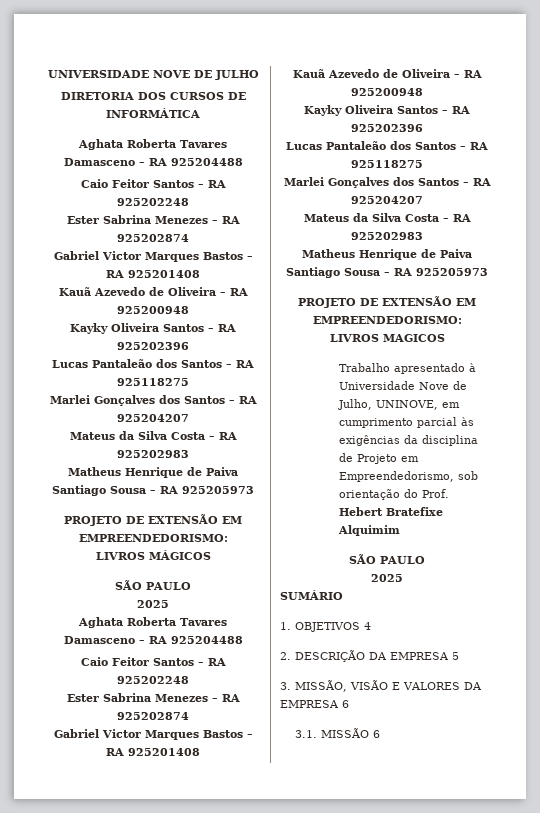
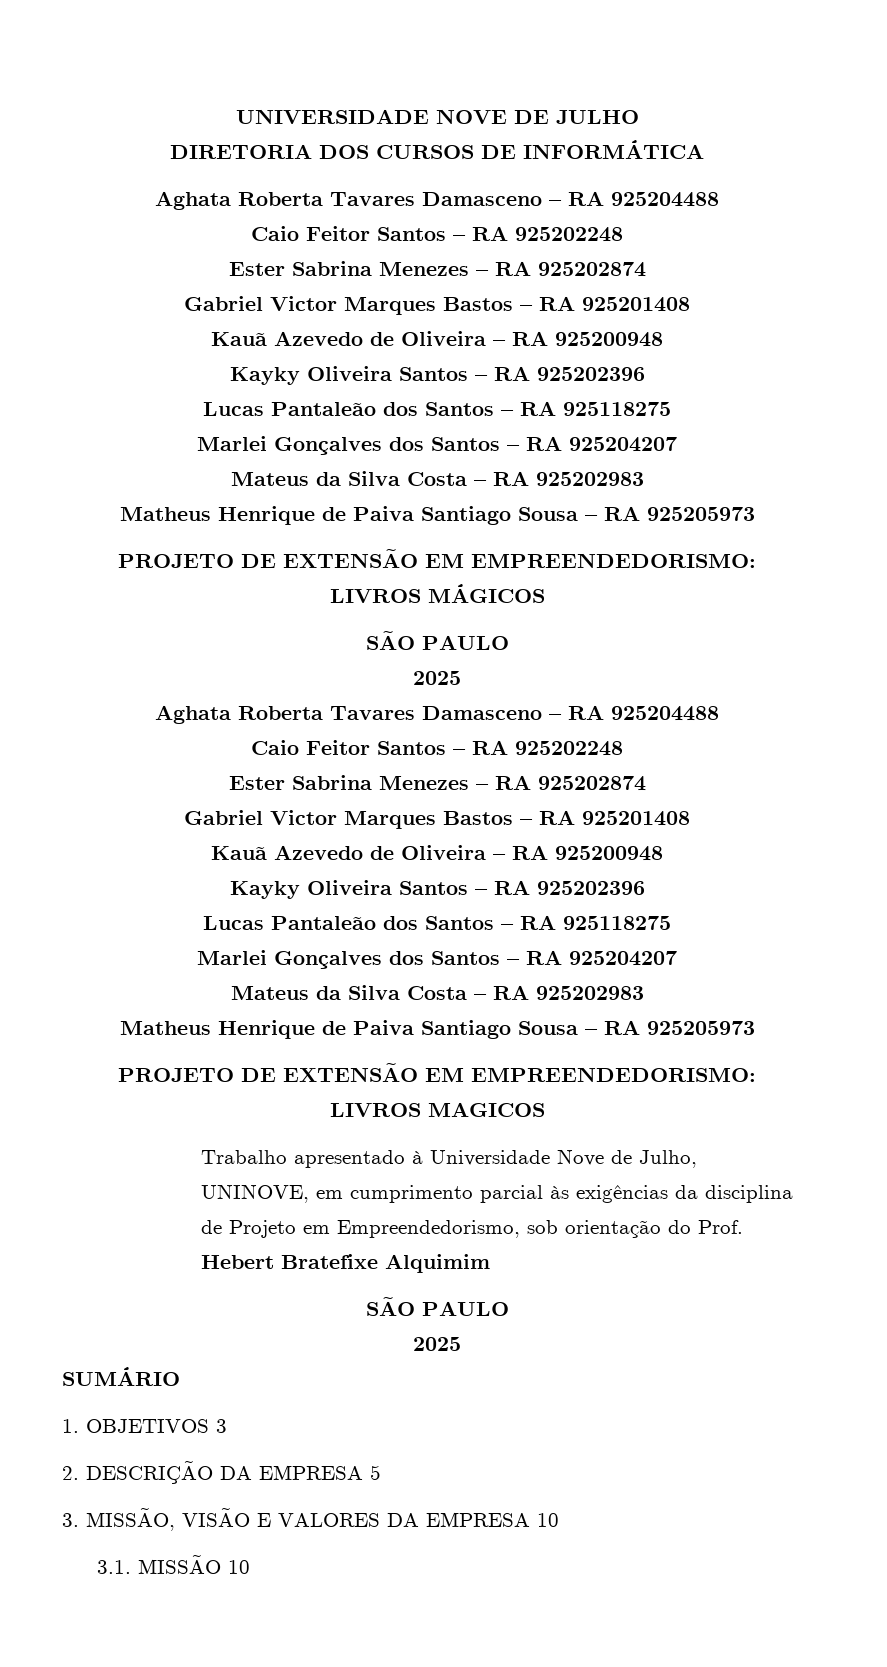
- 1. OBJETIVOS 4
+ 1. OBJETIVOS 3
- 3. MISSÃO, VISÃO E VALORES DA EMPRESA 6
+ 3. MISSÃO, VISÃO E VALORES DA EMPRESA 10
- 3.1. MISSÃO 6
+ 3.1. MISSÃO 10

